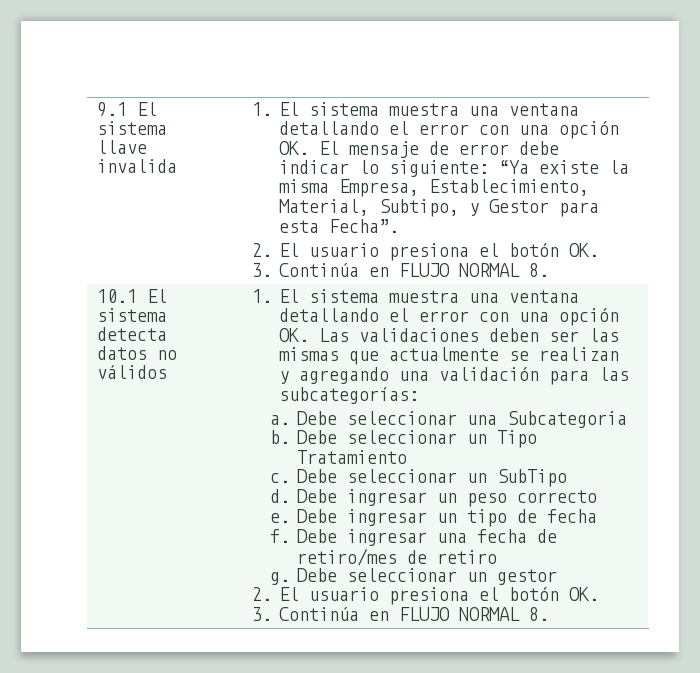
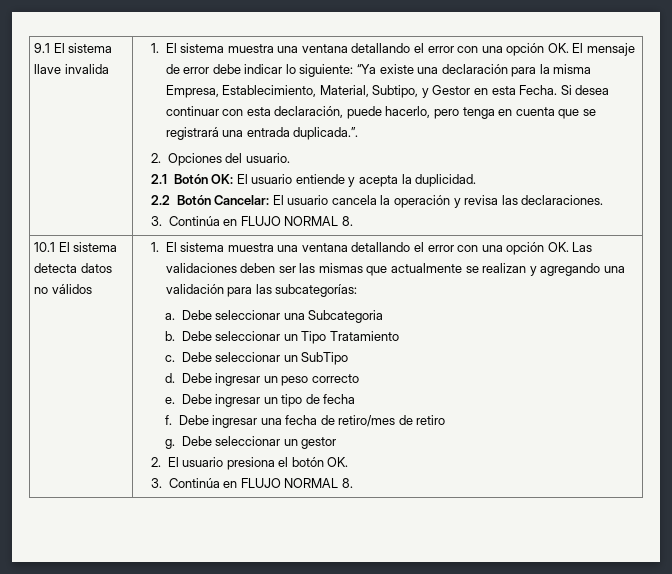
- 1. El sistema muestra una ventana detallando el error con una opción OK. El mensaje de error debe indicar lo siguiente: “Ya existe la misma Empresa, Establecimiento, Material, Subtipo, y Gestor para esta Fecha”.
- 2. El usuario presiona el botón OK.
+ 1. El sistema muestra una ventana detallando el error con una opción OK. El mensaje de error debe indicar lo siguiente: “Ya existe una declaración para la misma Empresa, Establecimiento, Material, Subtipo, y Gestor en esta Fecha. Si desea continuar con esta declaración, puede hacerlo, pero tenga en cuenta que se registrará una entrada duplicada.”.
+ 2. Opciones del usuario.
+ 2.1 Botón OK: El usuario entiende y acepta la duplicidad.
+ 2.2 Botón Cancelar: El usuario cancela la operación y revisa las declaraciones.

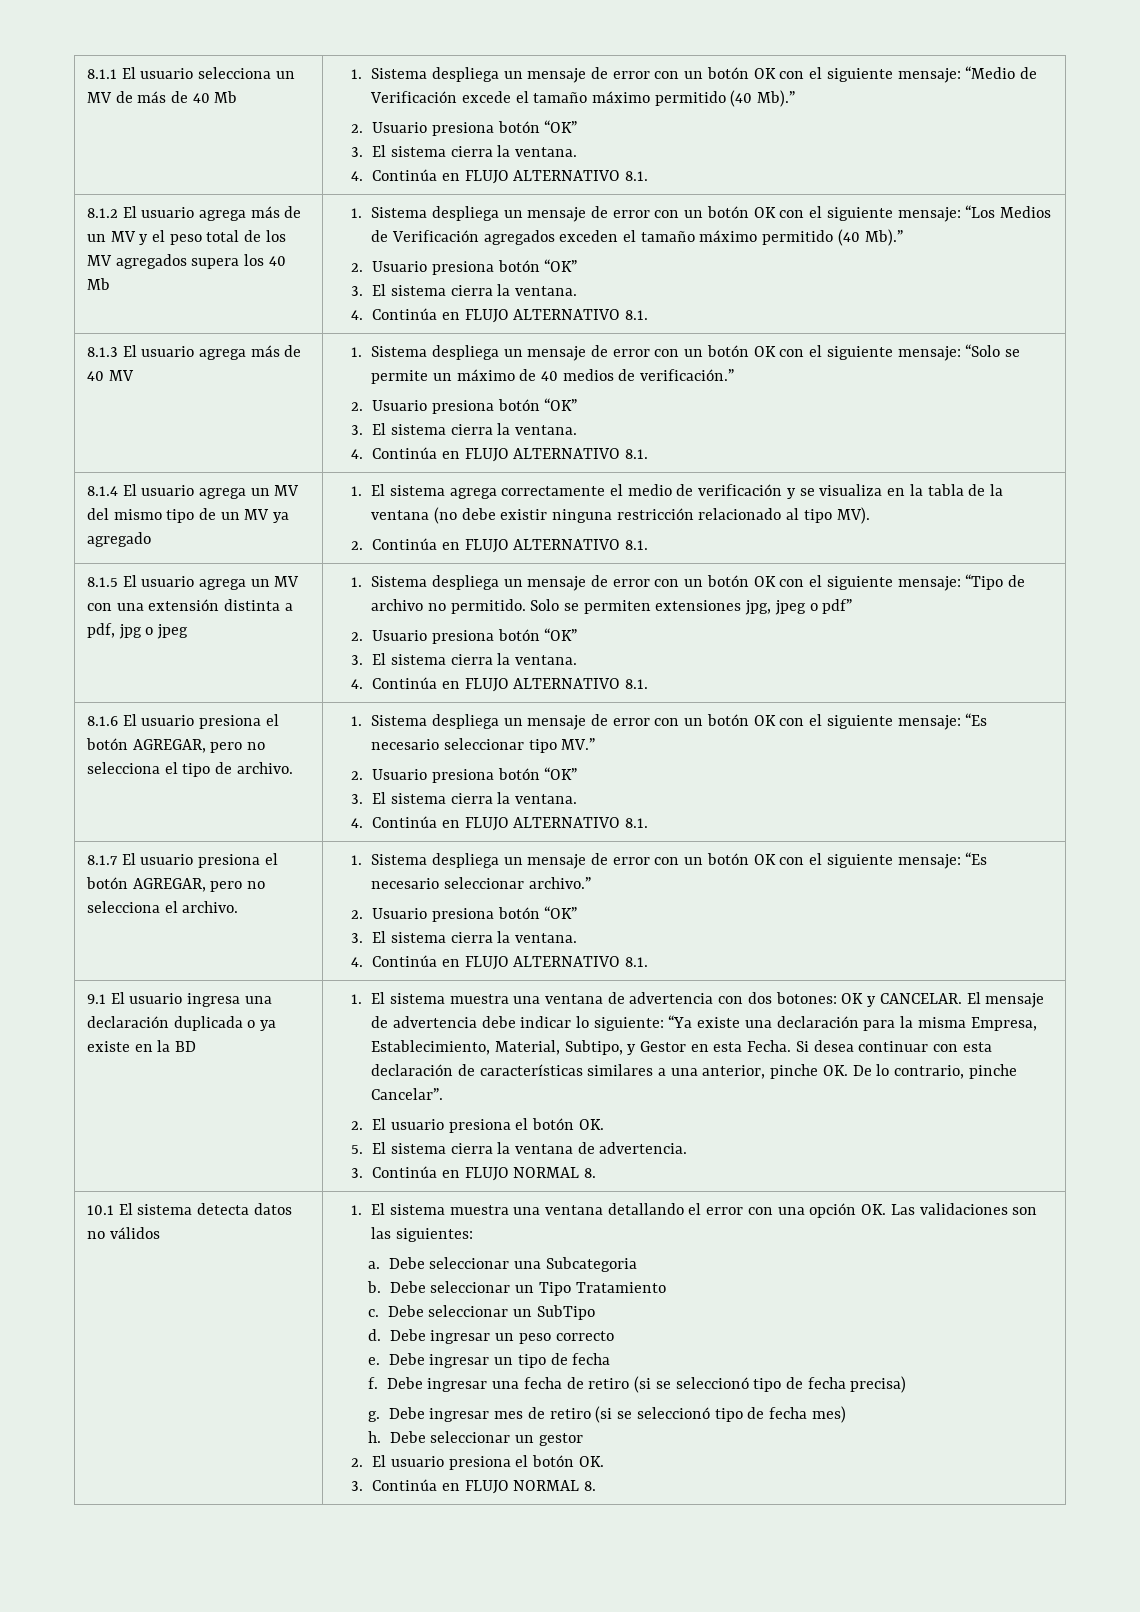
- 9.1 El sistema llave invalida | 1. El sistema muestra una ventana detallando el error con una opción OK. El mensaje de error debe indicar lo siguiente: “Ya existe una declaración para la misma Empresa, Establecimiento, Material, Subtipo, y Gestor en esta Fecha.
+ 8.1.1 El usuario selecciona un MV de más de 40 Mb | 1. Sistema despliega un mensaje de error con un botón OK con el siguiente mensaje: “Medio de Verificación excede el tamaño máximo permitido (40 Mb).”
+ 2. Usuario presiona botón “OK”
+ 3. El sistema cierra la ventana.
+ 4. Continúa en FLUJO ALTERNATIVO 8.1.
+ 8.1.2 El usuario agrega más de un MV y el peso total de los MV agregados supera los 40 Mb | 1. Sistema despliega un mensaje de error con un botón OK con el siguiente mensaje: “Los Medios de Verificación agregados exceden el tamaño máximo permitido (40 Mb).”
+ 2. Usuario presiona botón “OK”
+ 3. El sistema cierra la ventana.
+ 4. Continúa en FLUJO ALTERNATIVO 8.1.
+ 8.1.3 El usuario agrega más de 40 MV | 1. Sistema despliega un mensaje de error con un botón OK con el siguiente mensaje: “Solo se permite un máximo de 40 medios de verificación.”
+ 2. Usuario presiona botón “OK”
+ 3. El sistema cierra la ventana.
+ 4. Continúa en FLUJO ALTERNATIVO 8.1.
+ 8.1.4 El usuario agrega un MV del mismo tipo de un MV ya agregado | 1. El sistema agrega correctamente el medio de verificación y se visualiza en la tabla de la ventana (no debe existir ninguna restricción relacionado al tipo MV).
+ 2. Continúa en FLUJO ALTERNATIVO 8.1.
+ 8.1.5 El usuario agrega un MV con una extensión distinta a pdf, jpg o jpeg | 1. Sistema despliega un mensaje de error con un botón OK con el siguiente mensaje: “Tipo de archivo no permitido. Solo se permiten extensiones jpg, jpeg o pdf”
+ 2. Usuario presiona botón “OK”
+ 3. El sistema cierra la ventana.
+ 4. Continúa en FLUJO ALTERNATIVO 8.1.
+ 8.1.6 El usuario presiona el botón AGREGAR, pero no selecciona el tipo de archivo. | 1. Sistema despliega un mensaje de error con un botón OK con el siguiente mensaje: “Es necesario seleccionar tipo MV.”
+ 2. Usuario presiona botón “OK”
+ 3. El sistema cierra la ventana.
+ 4. Continúa en FLUJO ALTERNATIVO 8.1.
+ 8.1.7 El usuario presiona el botón AGREGAR, pero no selecciona el archivo. | 1. Sistema despliega un mensaje de error con un botón OK con el siguiente mensaje: “Es necesario seleccionar archivo.”
+ 2. Usuario presiona botón “OK”
+ 3. El sistema cierra la ventana.
+ 4. Continúa en FLUJO ALTERNATIVO 8.1.
+ 9.1 El usuario ingresa una declaración duplicada o ya existe en la BD | 1. El sistema muestra una ventana de advertencia con dos botones: OK y CANCELAR. El mensaje de advertencia debe indicar lo siguiente: “Ya existe una declaración para la misma Empresa, Establecimiento, Material, Subtipo, y Gestor en esta Fecha.
- Si desea continuar con esta declaración, puede hacerlo, pero tenga en cuenta que se registrará una entrada duplicada.”.
- 2. Opciones del usuario.
- 2.1 Botón OK: El usuario entiende y acepta la duplicidad.
- 2.2 Botón Cancelar: El usuario cancela la operación y revisa las declaraciones.
+ Si desea continuar con esta declaración de características similares a una anterior, pinche OK. De lo contrario, pinche Cancelar”.
+ 2. El usuario presiona el botón OK.
+ 5. El sistema cierra la ventana de advertencia.
- 1. El sistema muestra una ventana detallando el error con una opción OK. Las validaciones deben ser las mismas que actualmente se realizan y agregando una validación para las subcategorías:
+ 1. El sistema muestra una ventana detallando el error con una opción OK. Las validaciones son las siguientes:
- Debe ingresar una fecha de retiro/mes de retiro
- g.
+ Debe ingresar una fecha de retiro (si se seleccionó tipo de fecha precisa)
+ g. Debe ingresar mes de retiro (si se seleccionó tipo de fecha mes)
+ h.

